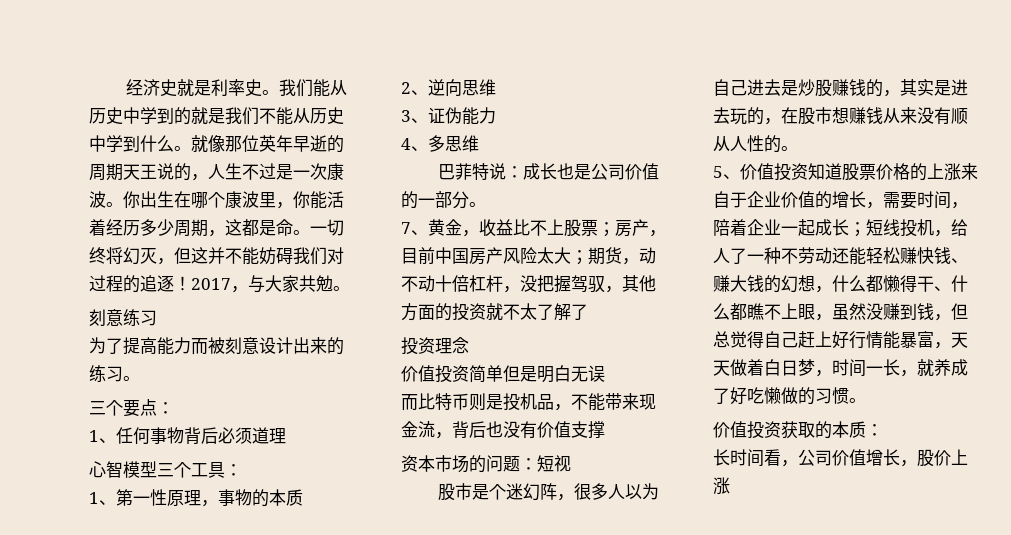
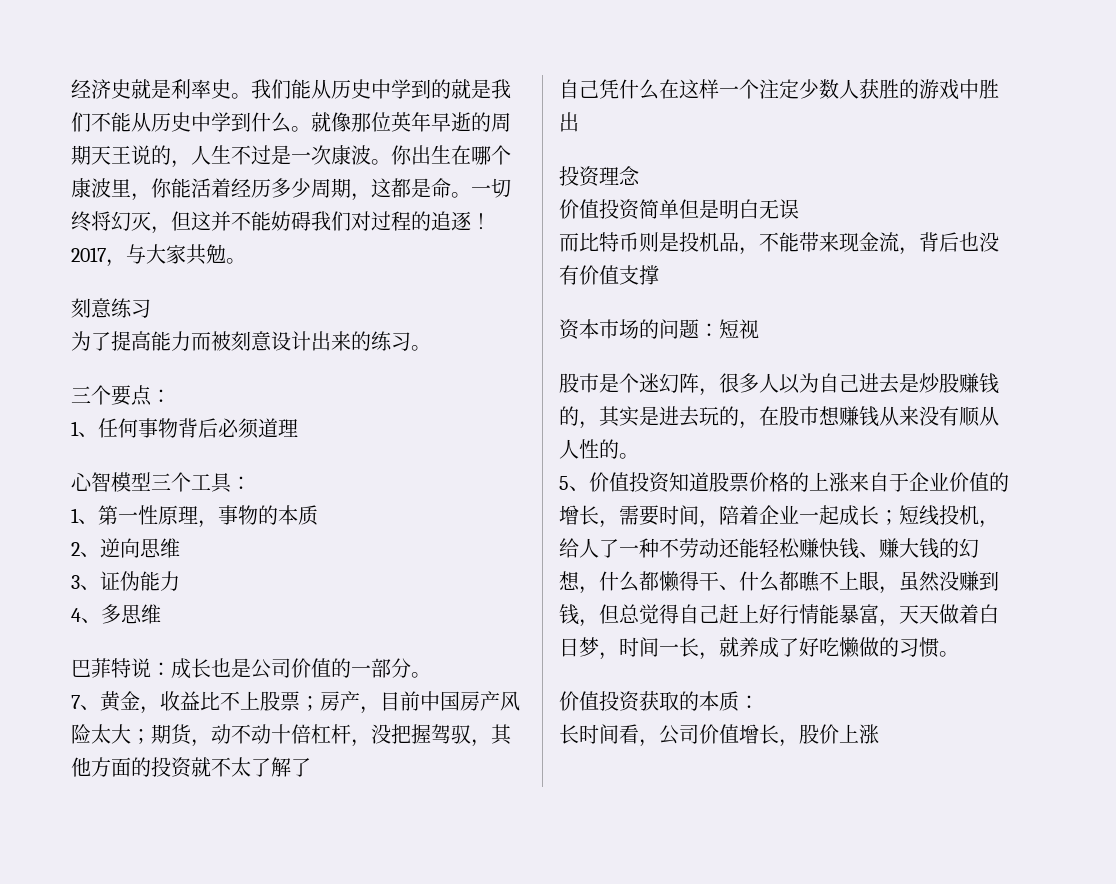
+ 自己凭什么在这样一个注定少数人获胜的游戏中胜出

